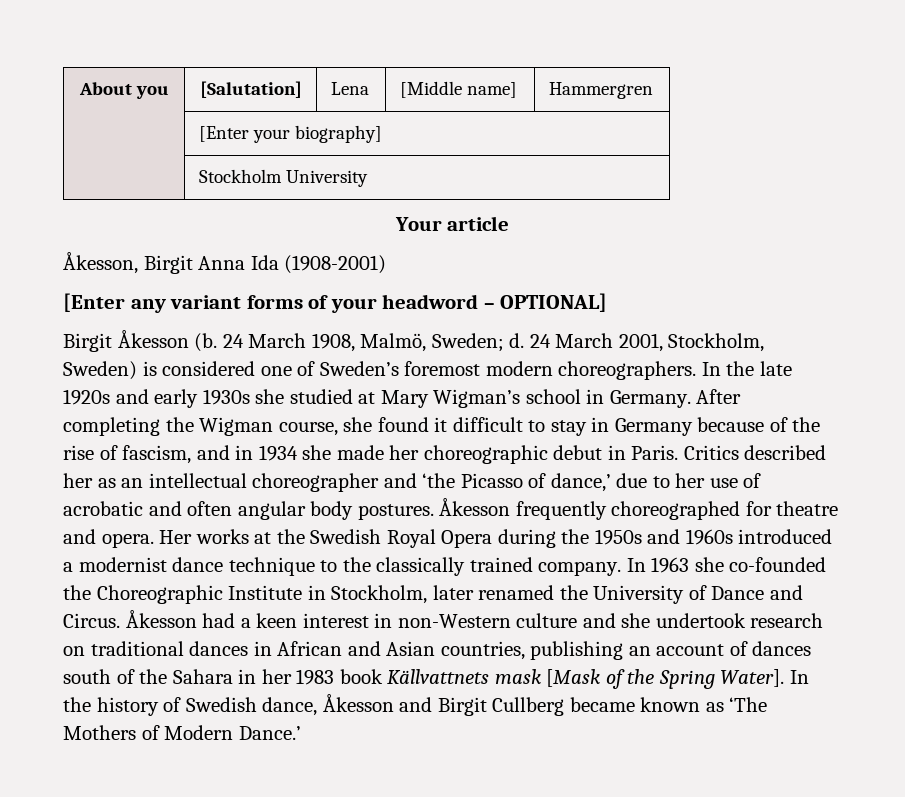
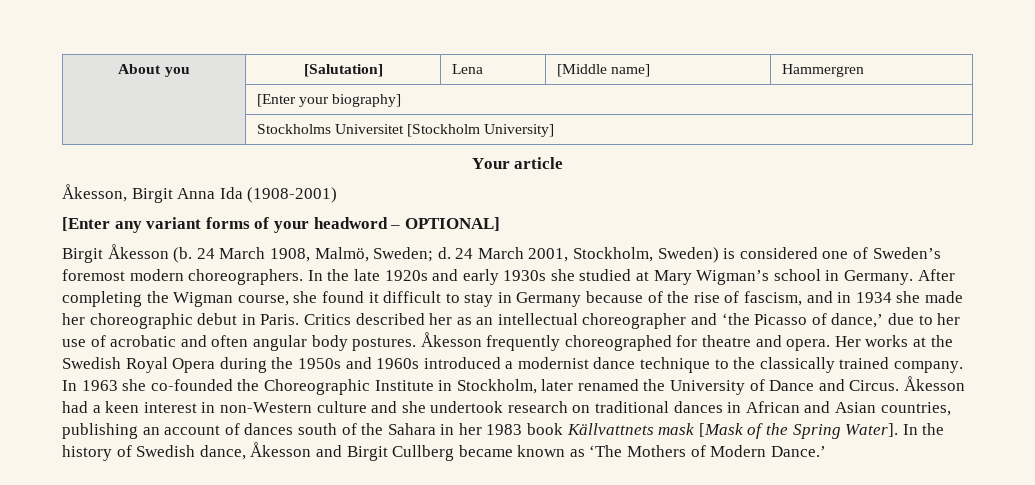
- | Stockholm University
+ | Stockholms Universitet [Stockholm University]

